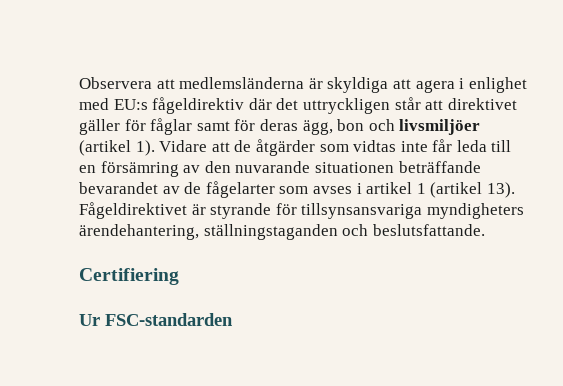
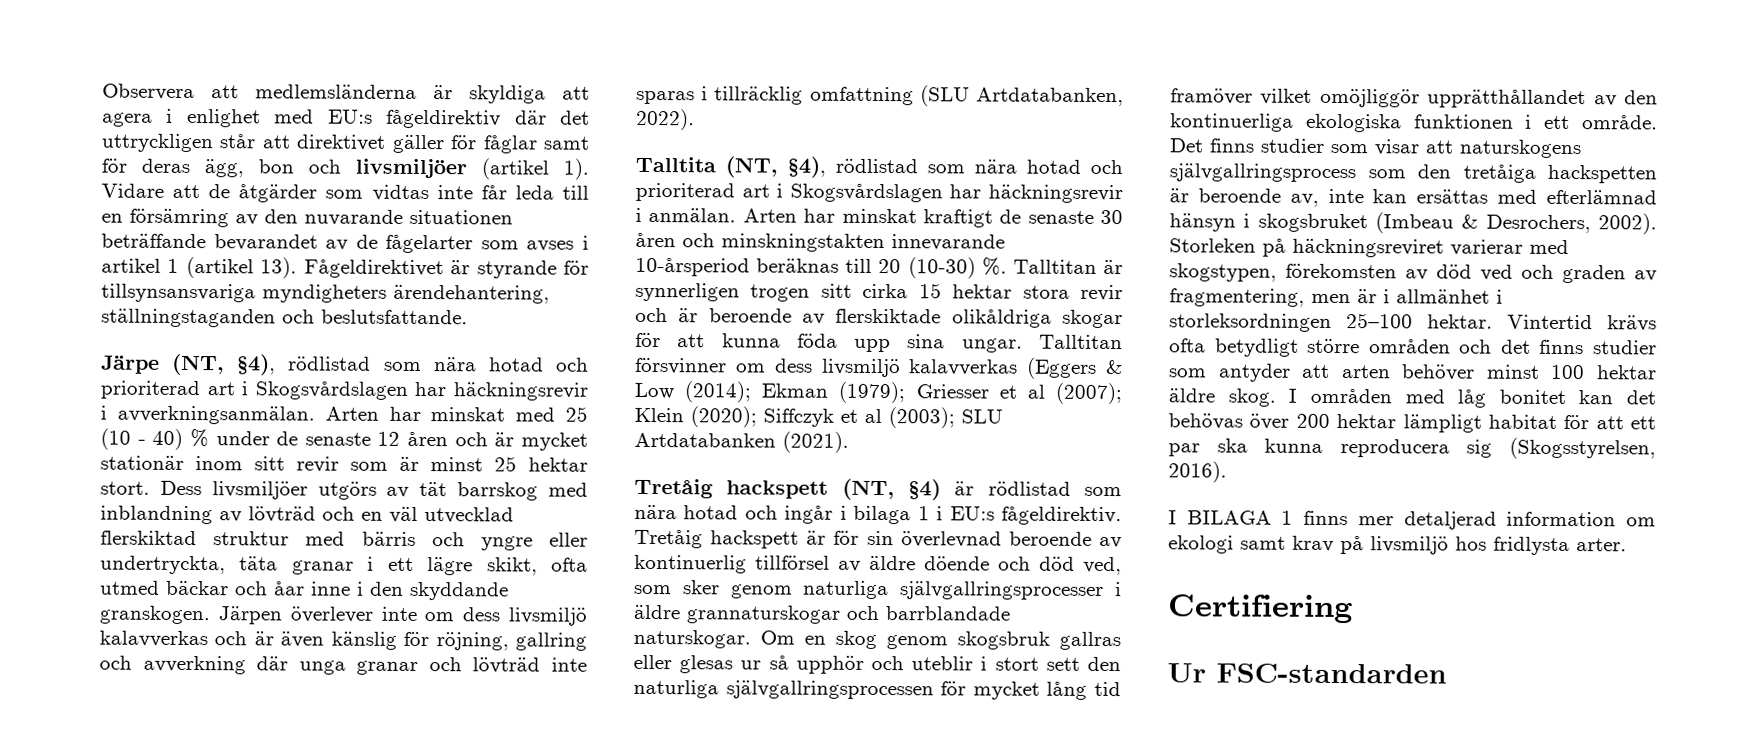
+ Järpe (NT, §4), rödlistad som nära hotad och prioriterad art i Skogsvårdslagen har häckningsrevir i avverkningsanmälan. Arten har minskat med 25 (10 - 40) % under de senaste 12 åren och är mycket stationär inom sitt revir som är minst 25 hektar stort. Dess livsmiljöer utgörs av tät barrskog med inblandning av lövträd och en väl utvecklad flerskiktad struktur med bärris och yngre eller undertryckta, täta granar i ett lägre skikt, ofta utmed bäckar och åar inne i den skyddande granskogen. Järpen överlever inte om dess livsmiljö kalavverkas och är även känslig för röjning, gallring och avverkning där unga granar och lövträd inte sparas i tillräcklig omfattning (SLU Artdatabanken, 2022).
+ Talltita (NT, §4), rödlistad som nära hotad och prioriterad art i Skogsvårdslagen har häckningsrevir i anmälan. Arten har minskat kraftigt de senaste 30 åren och minskningstakten innevarande 10-årsperiod beräknas till 20 (10-30) %. Talltitan är synnerligen trogen sitt cirka 15 hektar stora revir och är beroende av flerskiktade olikåldriga skogar för att kunna föda upp sina ungar. Talltitan försvinner om dess livsmiljö kalavverkas (Eggers & Low (2014); Ekman (1979); Griesser et al (2007); Klein (2020); Siffczyk et al (2003); SLU Artdatabanken (2021).
+ Tretåig hackspett (NT, §4) är rödlistad som nära hotad och ingår i bilaga 1 i EU:s fågeldirektiv. Tretåig hackspett är för sin överlevnad beroende av kontinuerlig tillförsel av äldre döende och död ved, som sker genom naturliga självgallringsprocesser i äldre grannaturskogar och barrblandade naturskogar. Om en skog genom skogsbruk gallras eller glesas ur så upphör och uteblir i stort sett den naturliga självgallringsprocessen för mycket lång tid framöver vilket omöjliggör upprätthållandet av den kontinuerliga ekologiska funktionen i ett område. Det finns studier som visar att naturskogens självgallringsprocess som den tretåiga hackspetten är beroende av, inte kan ersättas med efterlämnad hänsyn i skogsbruket (Imbeau & Desrochers, 2002). Storleken på häckningsreviret varierar med skogstypen, förekomsten av död ved och graden av fragmentering, men är i allmänhet i storleksordningen 25–100 hektar. Vintertid krävs ofta betydligt större områden och det finns studier som antyder att arten behöver minst 100 hektar äldre skog. I områden med låg bonitet kan det behövas över 200 hektar lämpligt habitat för att ett par ska kunna reproducera sig (Skogsstyrelsen, 2016).
+ I BILAGA 1 finns mer detaljerad information om ekologi samt krav på livsmiljö hos fridlysta arter.

